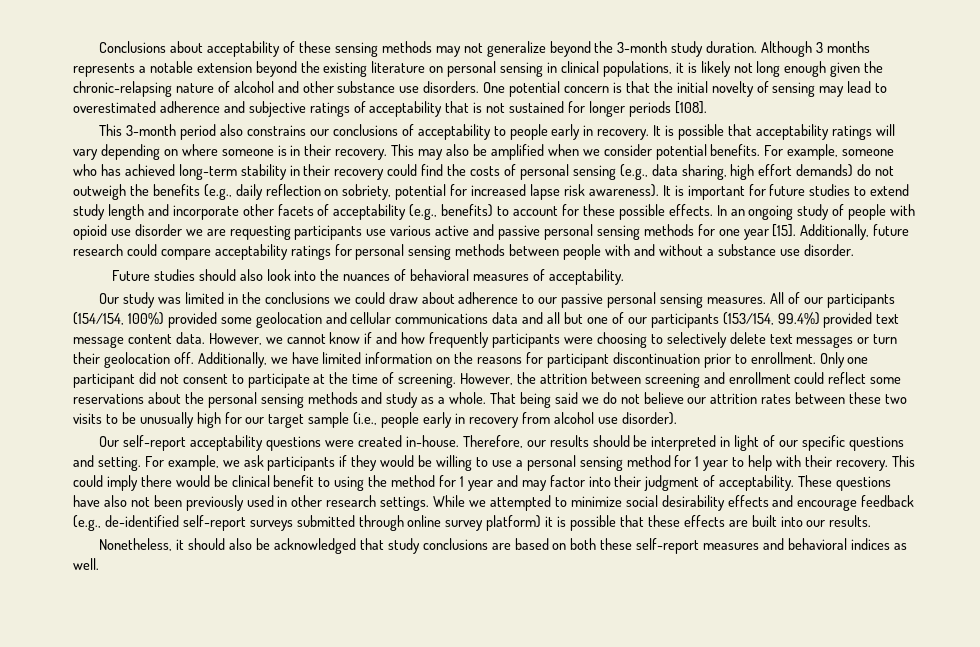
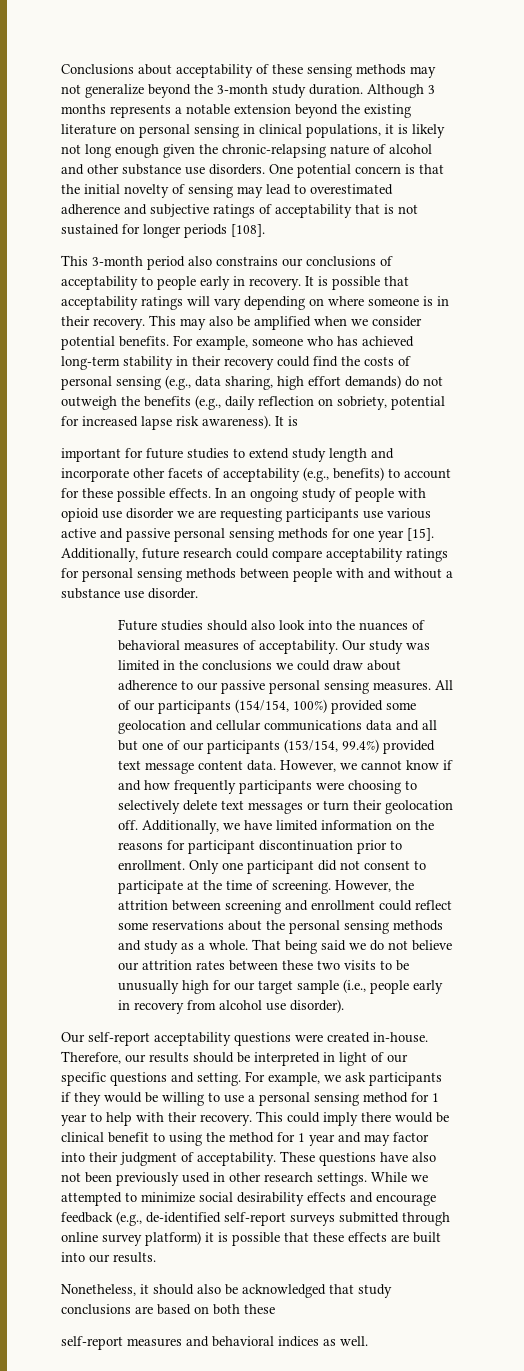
- For example, someone who has achieved long-term stability in their recovery could find the costs of personal sensing (e.g., data sharing, high effort demands) do not outweigh the benefits (e.g., daily reflection on sobriety, potential for increased lapse risk awareness). It is important for future studies to extend study length and incorporate other facets of acceptability (e.g., benefits) to account for these possible effects.
+ For example, someone who has achieved long-term stability in their recovery could find the costs of personal sensing (e.g., data sharing, high effort demands) do not outweigh the benefits (e.g., daily reflection on sobriety, potential for increased lapse risk awareness). It is
+ important for future studies to extend study length and incorporate other facets of acceptability (e.g., benefits) to account for these possible effects.
- Future studies should also look into the nuances of behavioral measures of acceptability.
- Our study was limited in the conclusions we could draw about adherence to our passive personal sensing measures.
+ Future studies should also look into the nuances of behavioral measures of acceptability. Our study was limited in the conclusions we could draw about adherence to our passive personal sensing measures.
- Nonetheless, it should also be acknowledged that study conclusions are based on both these self-report measures and behavioral indices as well.
+ Nonetheless, it should also be acknowledged that study conclusions are based on both these
+ self-report measures and behavioral indices as well.

